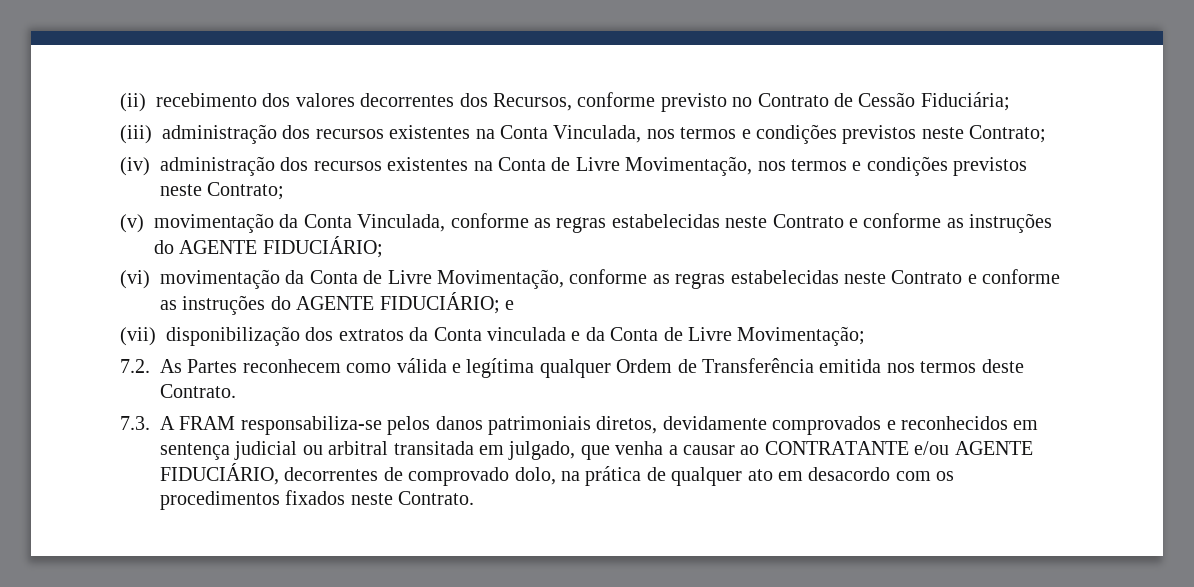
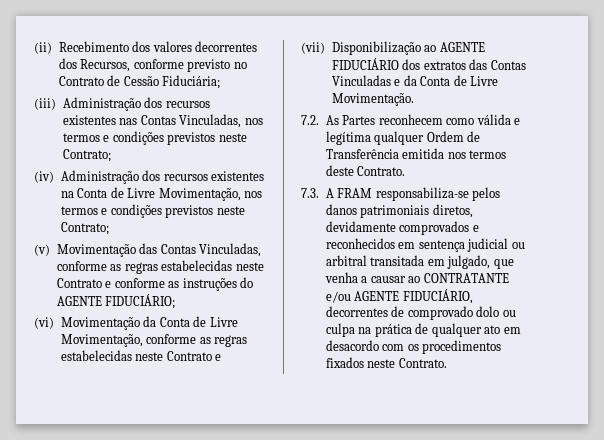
- (ii) recebimento dos valores decorrentes dos Recursos, conforme previsto no Contrato de Cessão Fiduciária;
+ (ii) Recebimento dos valores decorrentes dos Recursos, conforme previsto no Contrato de Cessão Fiduciária;
- (iii) administração dos recursos existentes na Conta Vinculada, nos termos e condições previstos neste Contrato;
+ (iii) Administração dos recursos existentes nas Contas Vinculadas, nos termos e condições previstos neste Contrato;
- (iv) administração dos recursos existentes na Conta de Livre Movimentação, nos termos e condições previstos neste Contrato;
+ (iv) Administração dos recursos existentes na Conta de Livre Movimentação, nos termos e condições previstos neste Contrato;
- (v) movimentação da Conta Vinculada, conforme as regras estabelecidas neste Contrato e conforme as instruções do AGENTE FIDUCIÁRIO;
+ (v) Movimentação das Contas Vinculadas, conforme as regras estabelecidas neste Contrato e conforme as instruções do AGENTE FIDUCIÁRIO;
- (vi) movimentação da Conta de Livre Movimentação, conforme as regras estabelecidas neste Contrato e conforme as instruções do AGENTE FIDUCIÁRIO; e
- (vii) disponibilização dos extratos da Conta vinculada e da Conta de Livre Movimentação;
+ (vi) Movimentação da Conta de Livre Movimentação, conforme as regras estabelecidas neste Contrato e
+ (vii) Disponibilização ao AGENTE FIDUCIÁRIO dos extratos das Contas Vinculadas e da Conta de Livre Movimentação.
- 7.3. A FRAM responsabiliza-se pelos danos patrimoniais diretos, devidamente comprovados e reconhecidos em sentença judicial ou arbitral transitada em julgado, que venha a causar ao CONTRATANTE e/ou AGENTE FIDUCIÁRIO, decorrentes de comprovado dolo, na prática de qualquer ato em desacordo com os procedimentos fixados neste Contrato.
+ 7.3. A FRAM responsabiliza-se pelos danos patrimoniais diretos, devidamente comprovados e reconhecidos em sentença judicial ou arbitral transitada em julgado, que venha a causar ao CONTRATANTE e/ou AGENTE FIDUCIÁRIO, decorrentes de comprovado dolo ou culpa na prática de qualquer ato em desacordo com os procedimentos fixados neste Contrato.

